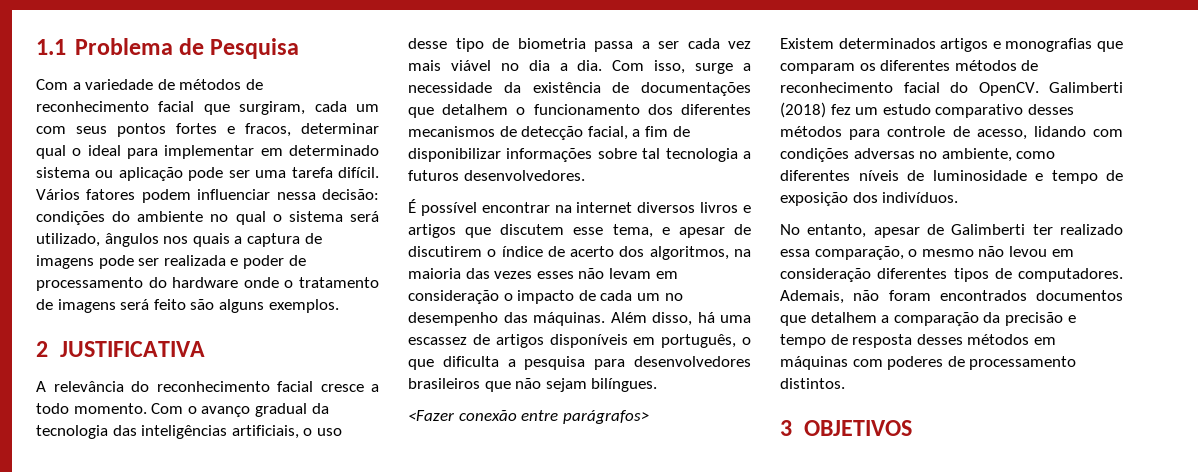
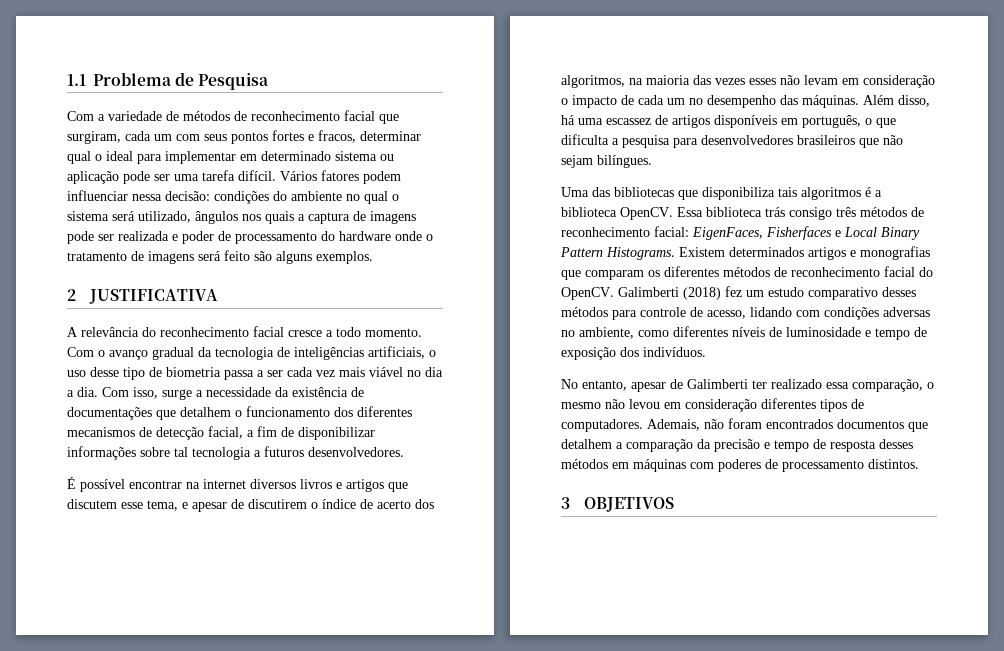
- Com o avanço gradual da tecnologia das inteligências artificiais, o uso desse tipo de biometria passa a ser cada vez mais viável no dia a dia.
+ Com o avanço gradual da tecnologia de inteligências artificiais, o uso desse tipo de biometria passa a ser cada vez mais viável no dia a dia.
- <Fazer conexão entre parágrafos>
- Existem determinados artigos e monografias que comparam os diferentes métodos de reconhecimento facial do OpenCV.
+ Uma das bibliotecas que disponibiliza tais algoritmos é a biblioteca OpenCV. Essa biblioteca trás consigo três métodos de reconhecimento facial: EigenFaces, Fisherfaces e Local Binary Pattern Histograms. Existem determinados artigos e monografias que comparam os diferentes métodos de reconhecimento facial do OpenCV.

